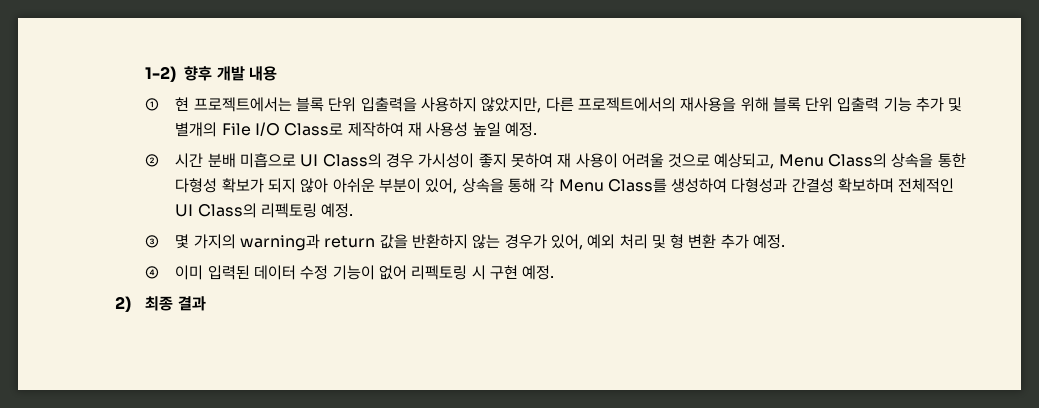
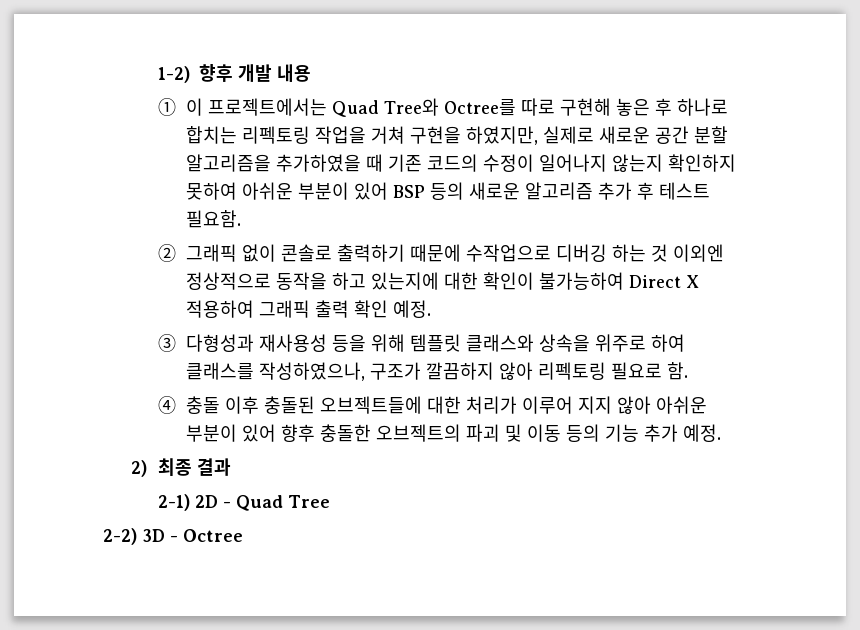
- ① 현 프로젝트에서는 블록 단위 입출력을 사용하지 않았지만, 다른 프로젝트에서의 재사용을 위해 블록 단위 입출력 기능 추가 및 별개의 File I/O Class로 제작하여 재 사용성 높일 예정.
- ② 시간 분배 미흡으로 UI Class의 경우 가시성이 좋지 못하여 재 사용이 어려울 것으로 예상되고, Menu Class의 상속을 통한 다형성 확보가 되지 않아 아쉬운 부분이 있어, 상속을 통해 각 Menu Class를 생성하여 다형성과 간결성 확보하며 전체적인 UI Class의 리펙토링 예정.
- ③ 몇 가지의 warning과 return 값을 반환하지 않는 경우가 있어, 예외 처리 및 형 변환 추가 예정.
- ④ 이미 입력된 데이터 수정 기능이 없어 리펙토링 시 구현 예정.
+ ① 이 프로젝트에서는 Quad Tree와 Octree를 따로 구현해 놓은 후 하나로 합치는 리펙토링 작업을 거쳐 구현을 하였지만, 실제로 새로운 공간 분할 알고리즘을 추가하였을 때 기존 코드의 수정이 일어나지 않는지 확인하지 못하여 아쉬운 부분이 있어 BSP 등의 새로운 알고리즘 추가 후 테스트 필요함.
+ ② 그래픽 없이 콘솔로 출력하기 때문에 수작업으로 디버깅 하는 것 이외엔 정상적으로 동작을 하고 있는지에 대한 확인이 불가능하여 Direct X 적용하여 그래픽 출력 확인 예정.
+ ③ 다형성과 재사용성 등을 위해 템플릿 클래스와 상속을 위주로 하여 클래스를 작성하였으나, 구조가 깔끔하지 않아 리펙토링 필요로 함.
+ ④ 충돌 이후 충돌된 오브젝트들에 대한 처리가 이루어 지지 않아 아쉬운 부분이 있어 향후 충돌한 오브젝트의 파괴 및 이동 등의 기능 추가 예정.
  2) 최종 결과
+ 2-1) 2D - Quad Tree
+ 2-2) 3D - Octree

